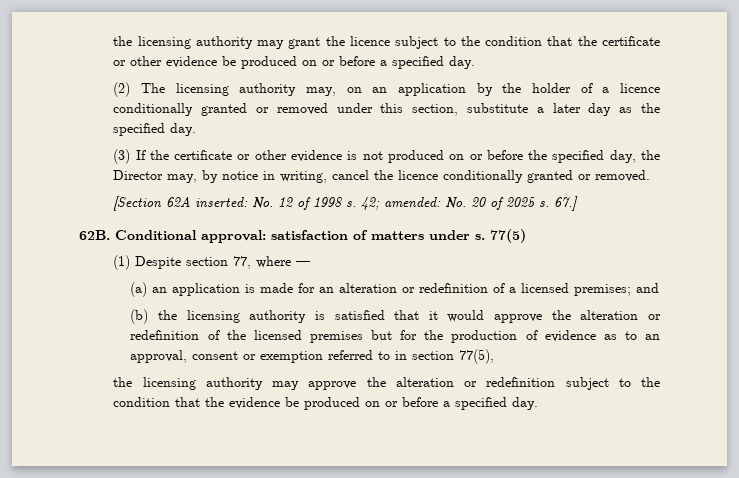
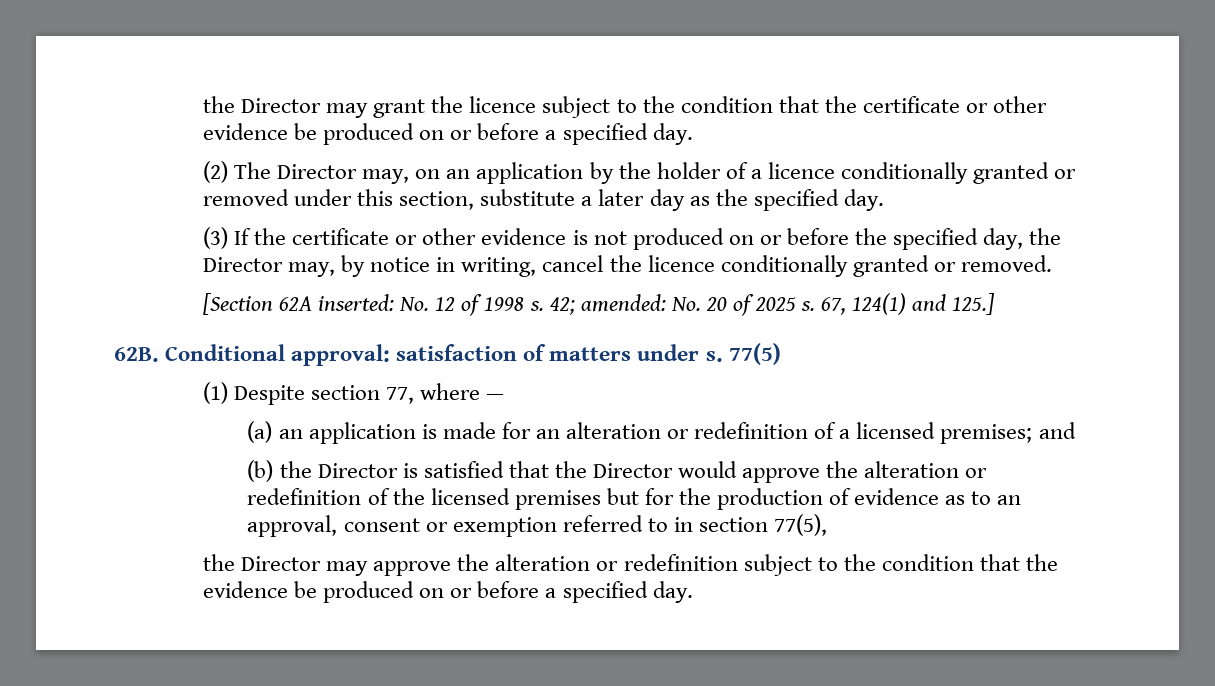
- the licensing authority may grant the licence subject to the condition that the certificate or other evidence be produced on or before a specified day.
+ the Director may grant the licence subject to the condition that the certificate or other evidence be produced on or before a specified day.
- (2) The licensing authority may, on an application by the holder of a licence conditionally granted or removed under this section, substitute a later day as the specified day.
+ (2) The Director may, on an application by the holder of a licence conditionally granted or removed under this section, substitute a later day as the specified day.
- 67.]
+ 67, 124(1) and 125.]
- (b) the licensing authority is satisfied that it would approve the alteration or redefinition of the licensed premises but for the production of evidence as to an approval, consent or exemption referred to in section 77(5),
+ (b) the Director is satisfied that the Director would approve the alteration or redefinition of the licensed premises but for the production of evidence as to an approval, consent or exemption referred to in section 77(5),
- the licensing authority may approve the alteration or redefinition subject to the condition that the evidence be produced on or before a specified day.
+ the Director may approve the alteration or redefinition subject to the condition that the evidence be produced on or before a specified day.

